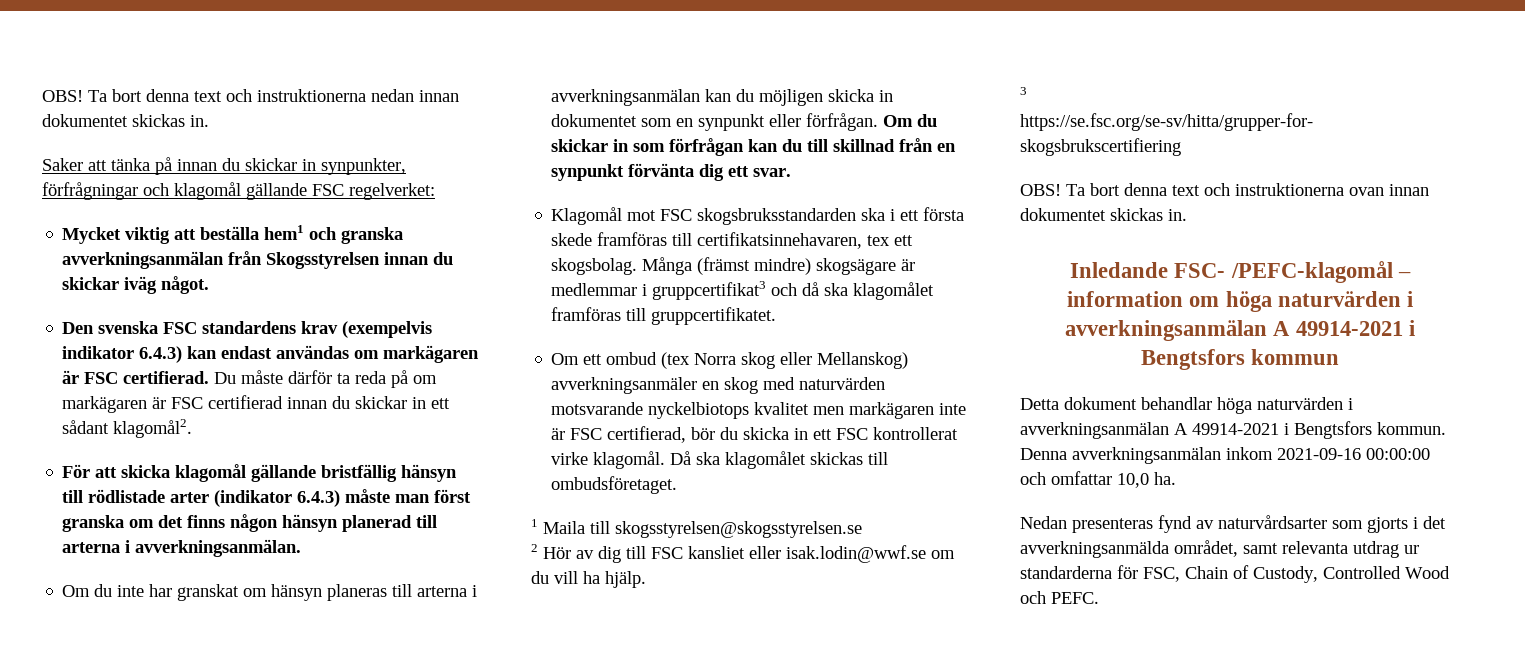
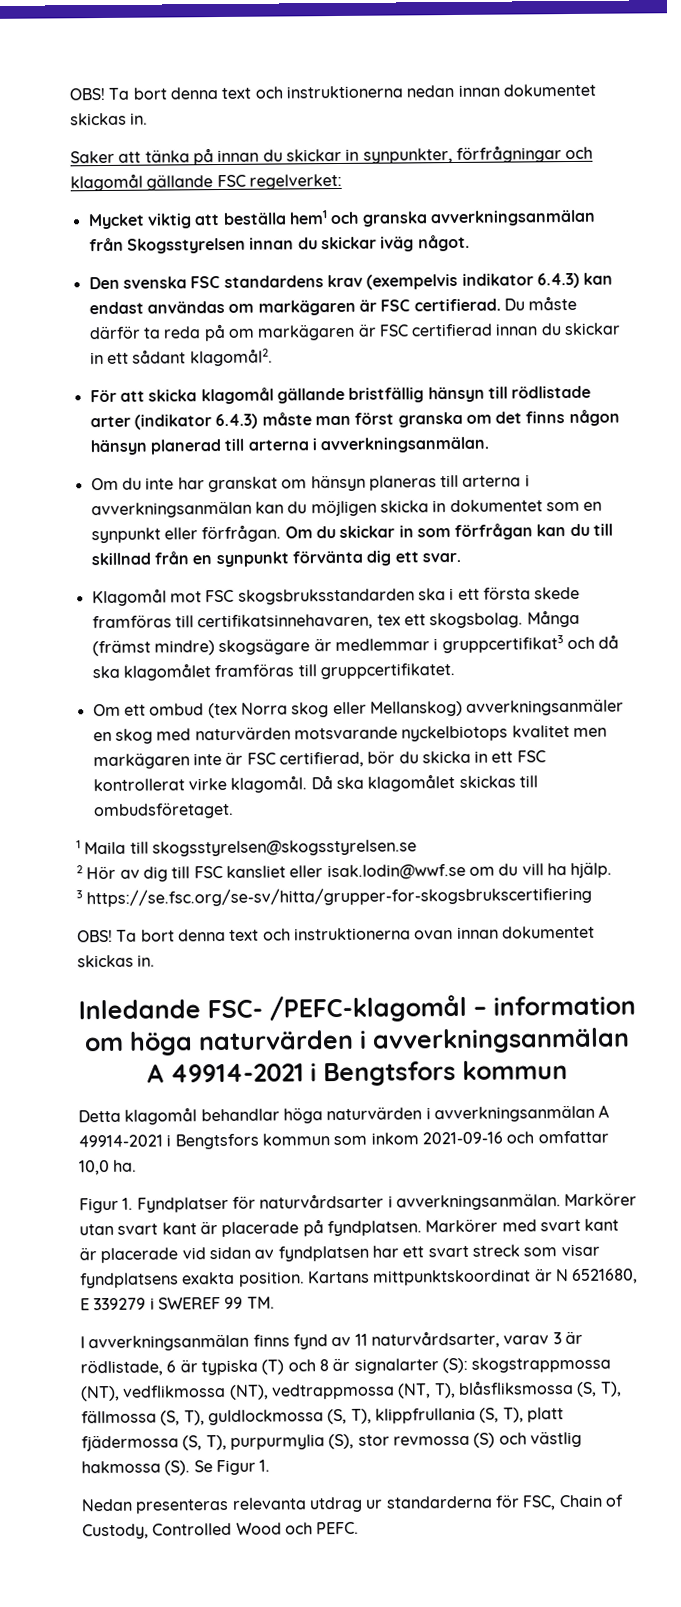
- Detta dokument behandlar höga naturvärden i avverkningsanmälan A 49914-2021 i Bengtsfors kommun. Denna avverkningsanmälan inkom 2021-09-16 00:00:00 och omfattar 10,0 ha.
+ Detta klagomål behandlar höga naturvärden i avverkningsanmälan A 49914-2021 i Bengtsfors kommun som inkom 2021-09-16 och omfattar 10,0 ha.
- Nedan presenteras fynd av naturvårdsarter som gjorts i det avverkningsanmälda området, samt relevanta utdrag ur standarderna för FSC, Chain of Custody, Controlled Wood och PEFC.
+ Figur 1. Fyndplatser för naturvårdsarter i avverkningsanmälan. Markörer utan svart kant är placerade på fyndplatsen. Markörer med svart kant är placerade vid sidan av fyndplatsen har ett svart streck som visar fyndplatsens exakta position. Kartans mittpunktskoordinat är N 6521680, E 339279 i SWEREF 99 TM.
+ I avverkningsanmälan finns fynd av 11 naturvårdsarter, varav 3 är rödlistade, 6 är typiska (T) och 8 är signalarter (S): skogstrappmossa (NT), vedflikmossa (NT), vedtrappmossa (NT, T), blåsfliksmossa (S, T), fällmossa (S, T), guldlockmossa (S, T), klippfrullania (S, T), platt fjädermossa (S, T), purpurmylia (S), stor revmossa (S) och västlig hakmossa (S). Se Figur 1.
+ Nedan presenteras relevanta utdrag ur standarderna för FSC, Chain of Custody, Controlled Wood och PEFC.

